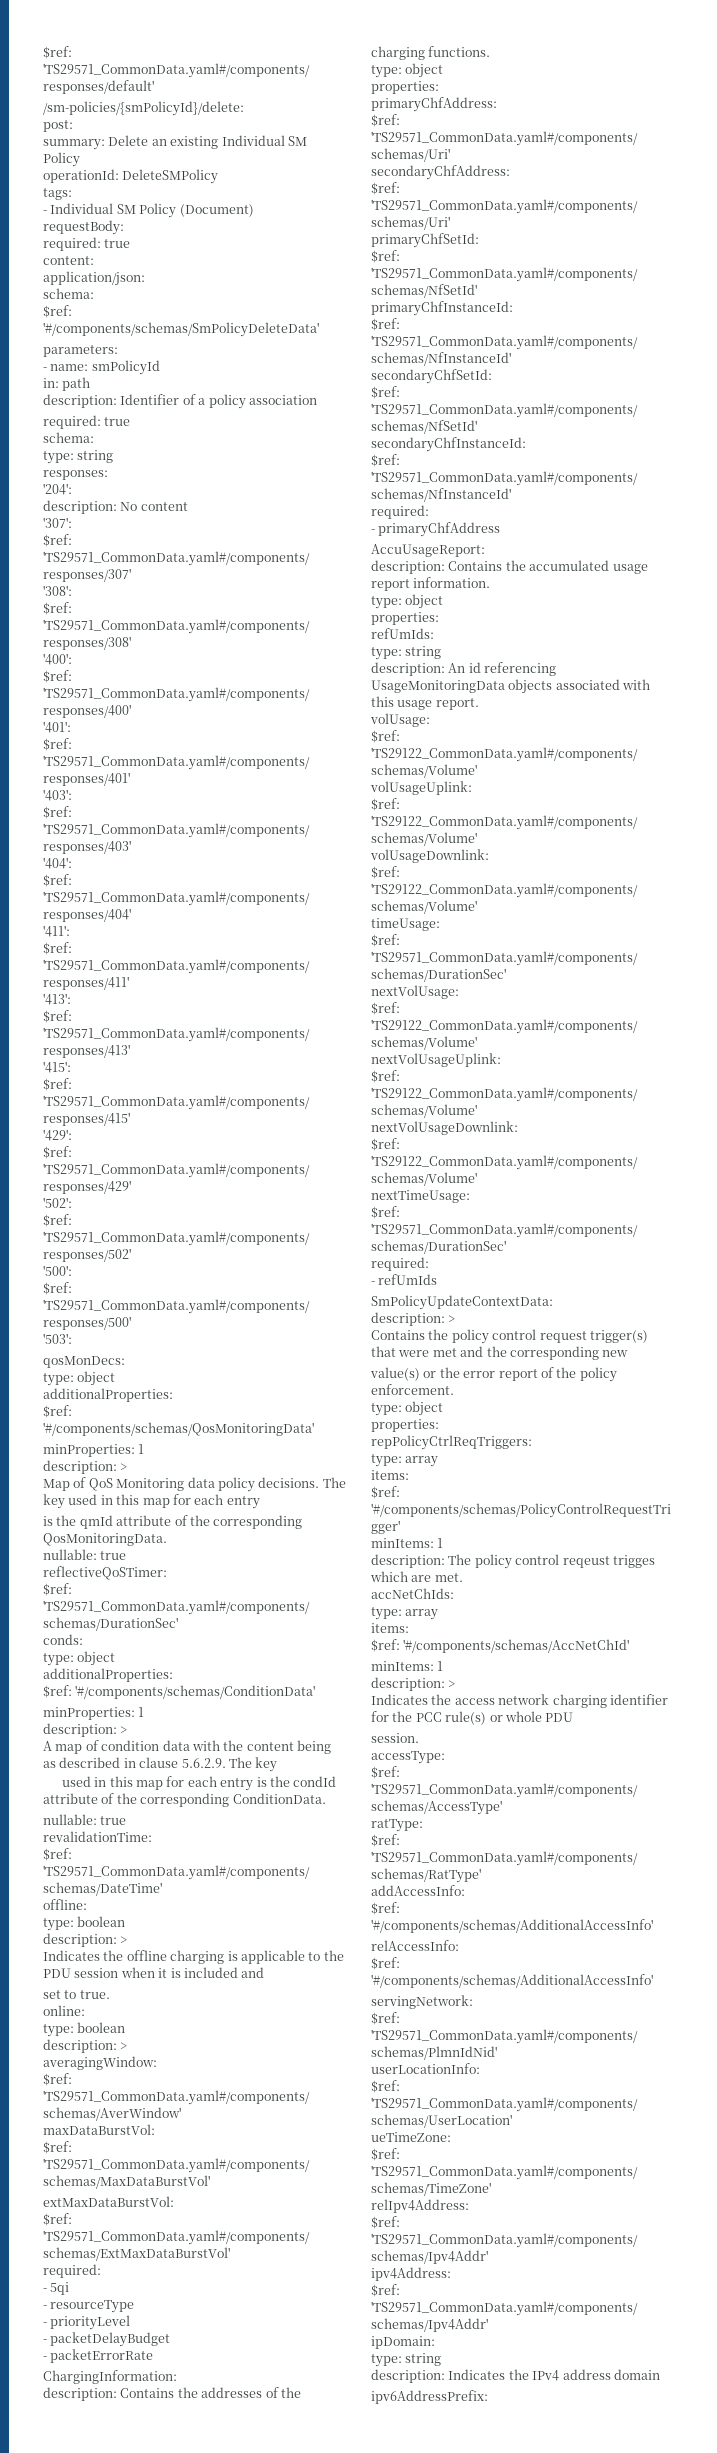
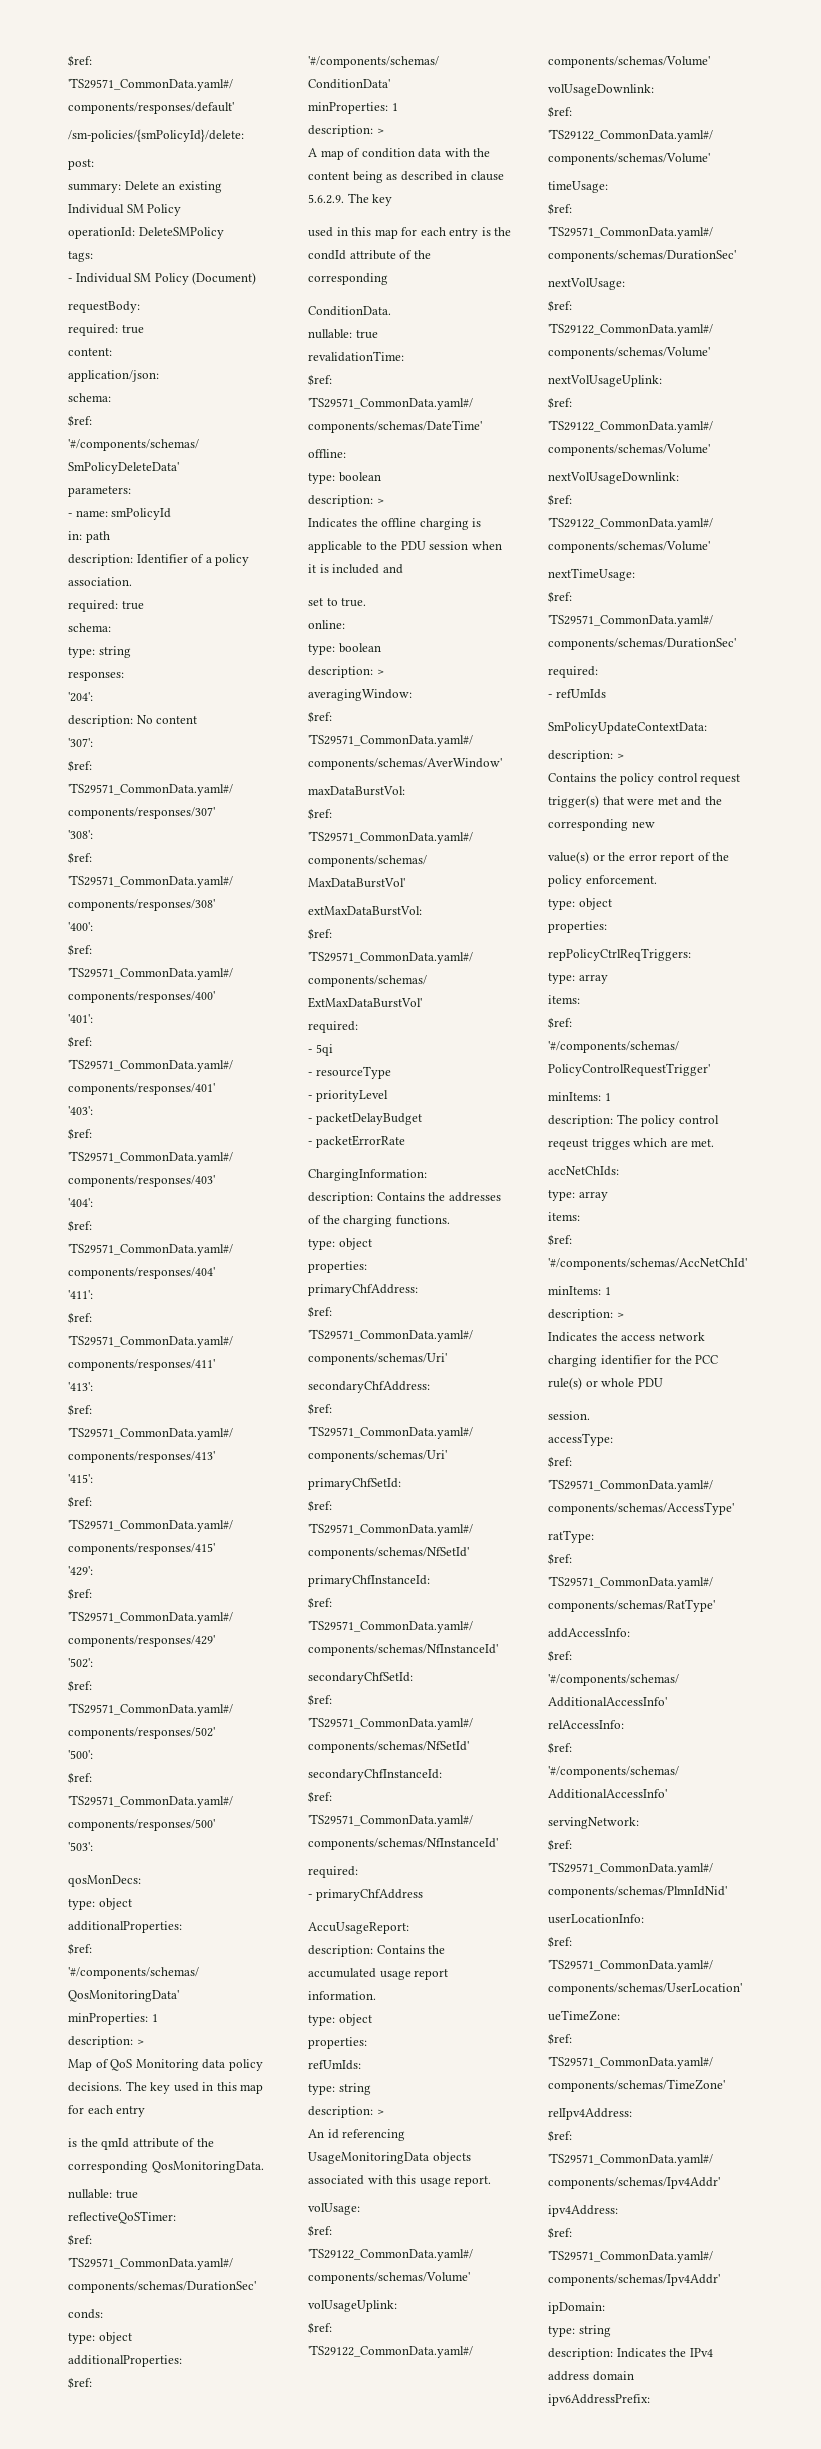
- description: Identifier of a policy association
+ description: Identifier of a policy association.
- used in this map for each entry is the condId attribute of the corresponding ConditionData.
+ used in this map for each entry is the condId attribute of the corresponding
+ ConditionData.
  refUmIds:
  type: string
- description: An id referencing UsageMonitoringData objects associated with this usage report.
+ description: >
+ An id referencing UsageMonitoringData objects associated with this usage report.

